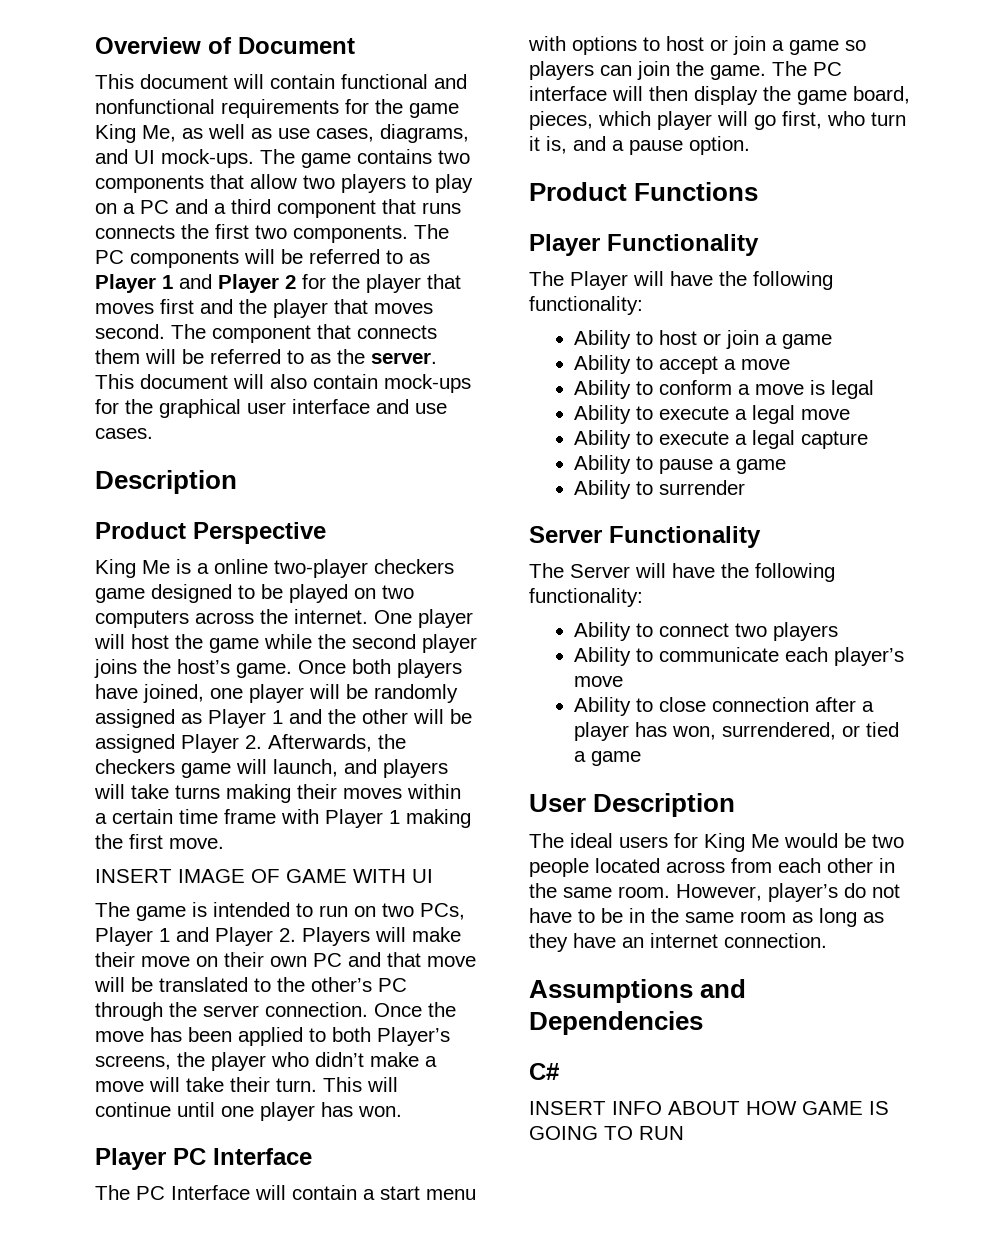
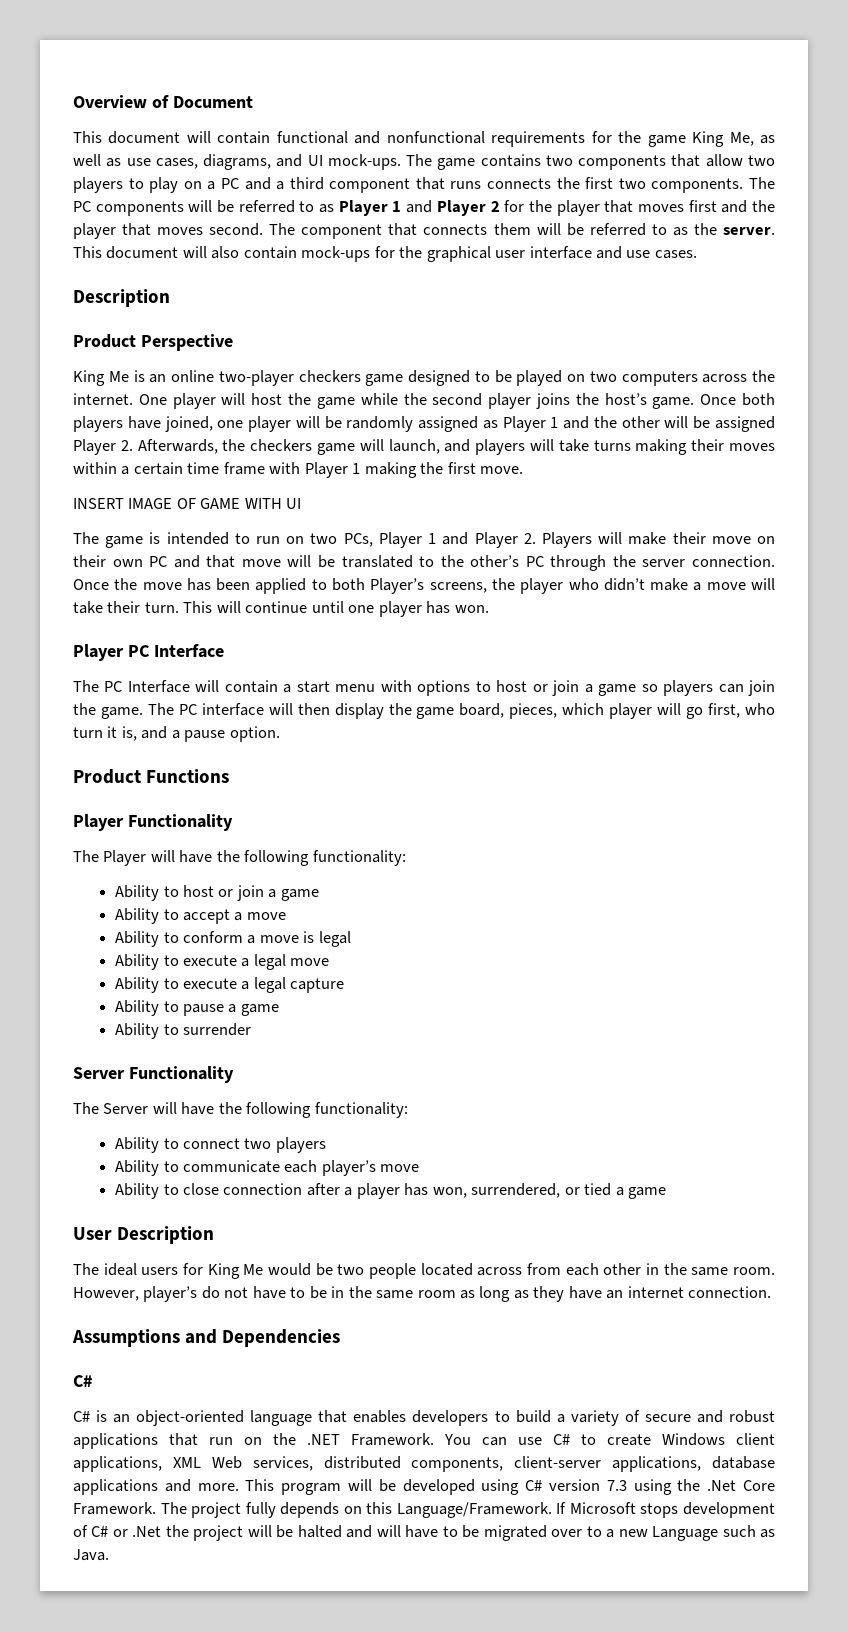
- King Me is a online two-player checkers game designed to be played on two computers across the internet.
+ King Me is an online two-player checkers game designed to be played on two computers across the internet.
- INSERT INFO ABOUT HOW GAME IS GOING TO RUN
+ C# is an object-oriented language that enables developers to build a variety of secure and robust applications that run on the .NET Framework. You can use C# to create Windows client applications, XML Web services, distributed components, client-server applications, database applications and more. This program will be developed using C# version 7.3 using the .Net Core Framework. The project fully depends on this Language/Framework. If Microsoft stops development of C# or .Net the project will be halted and will have to be migrated over to a new Language such as Java.

